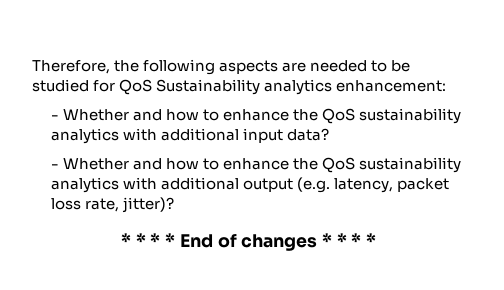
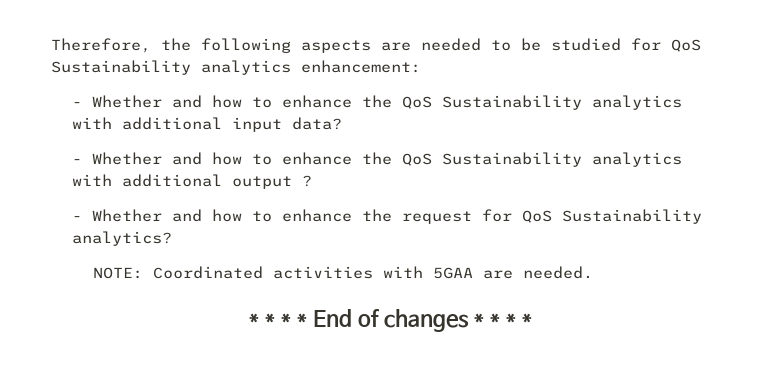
- - Whether and how to enhance the QoS sustainability analytics with additional input data?
+ - Whether and how to enhance the QoS Sustainability analytics with additional input data?
- - Whether and how to enhance the QoS sustainability analytics with additional output (e.g. latency, packet loss rate, jitter)?
+ - Whether and how to enhance the QoS Sustainability analytics with additional output ?
+ - Whether and how to enhance the request for QoS Sustainability analytics?
+ NOTE: Coordinated activities with 5GAA are needed.

